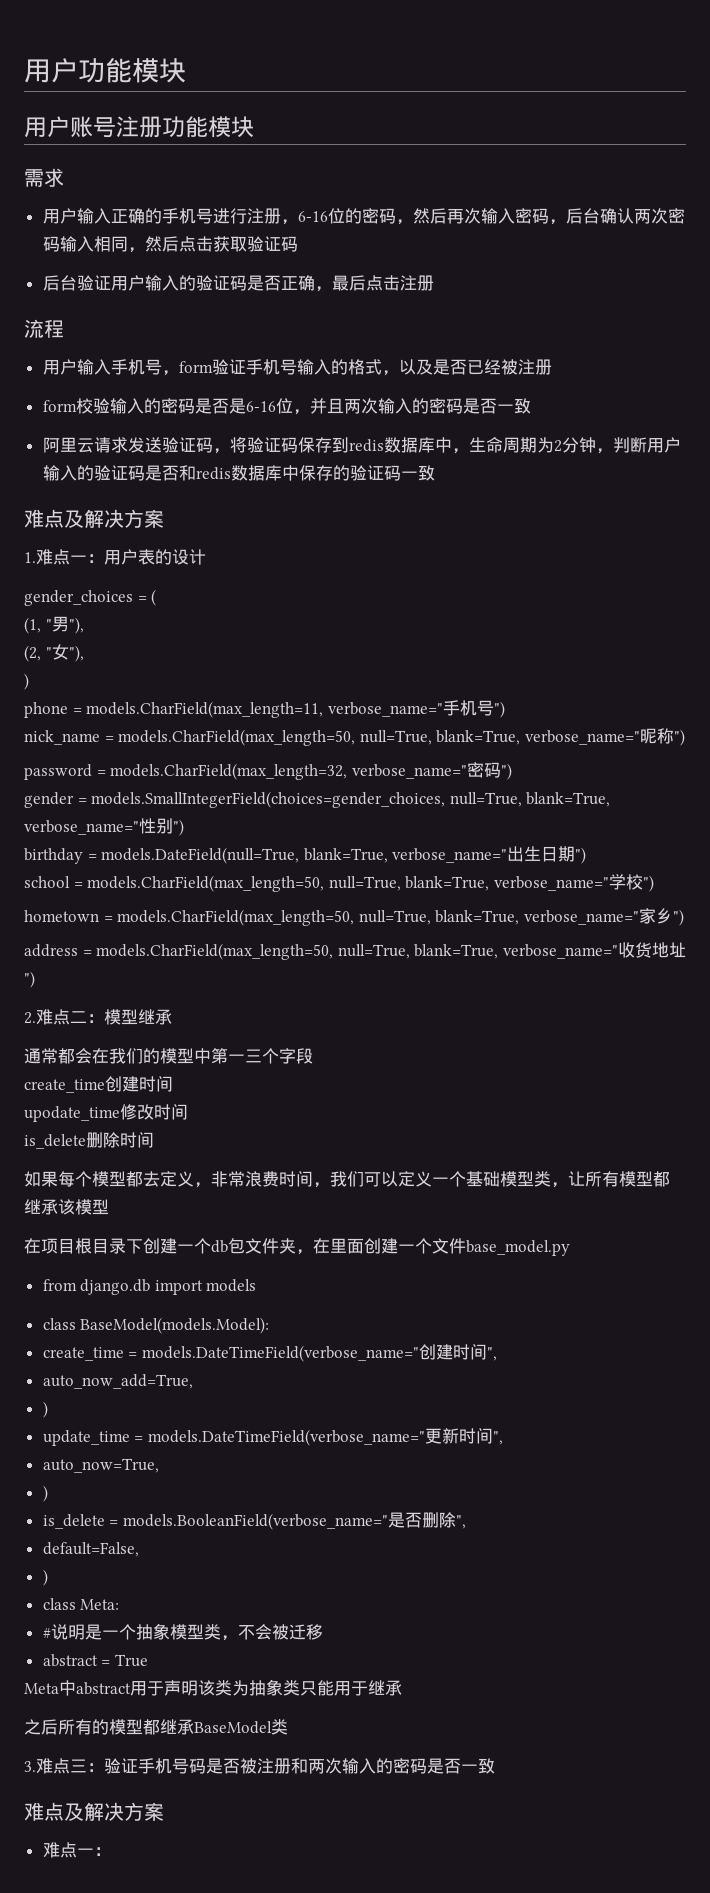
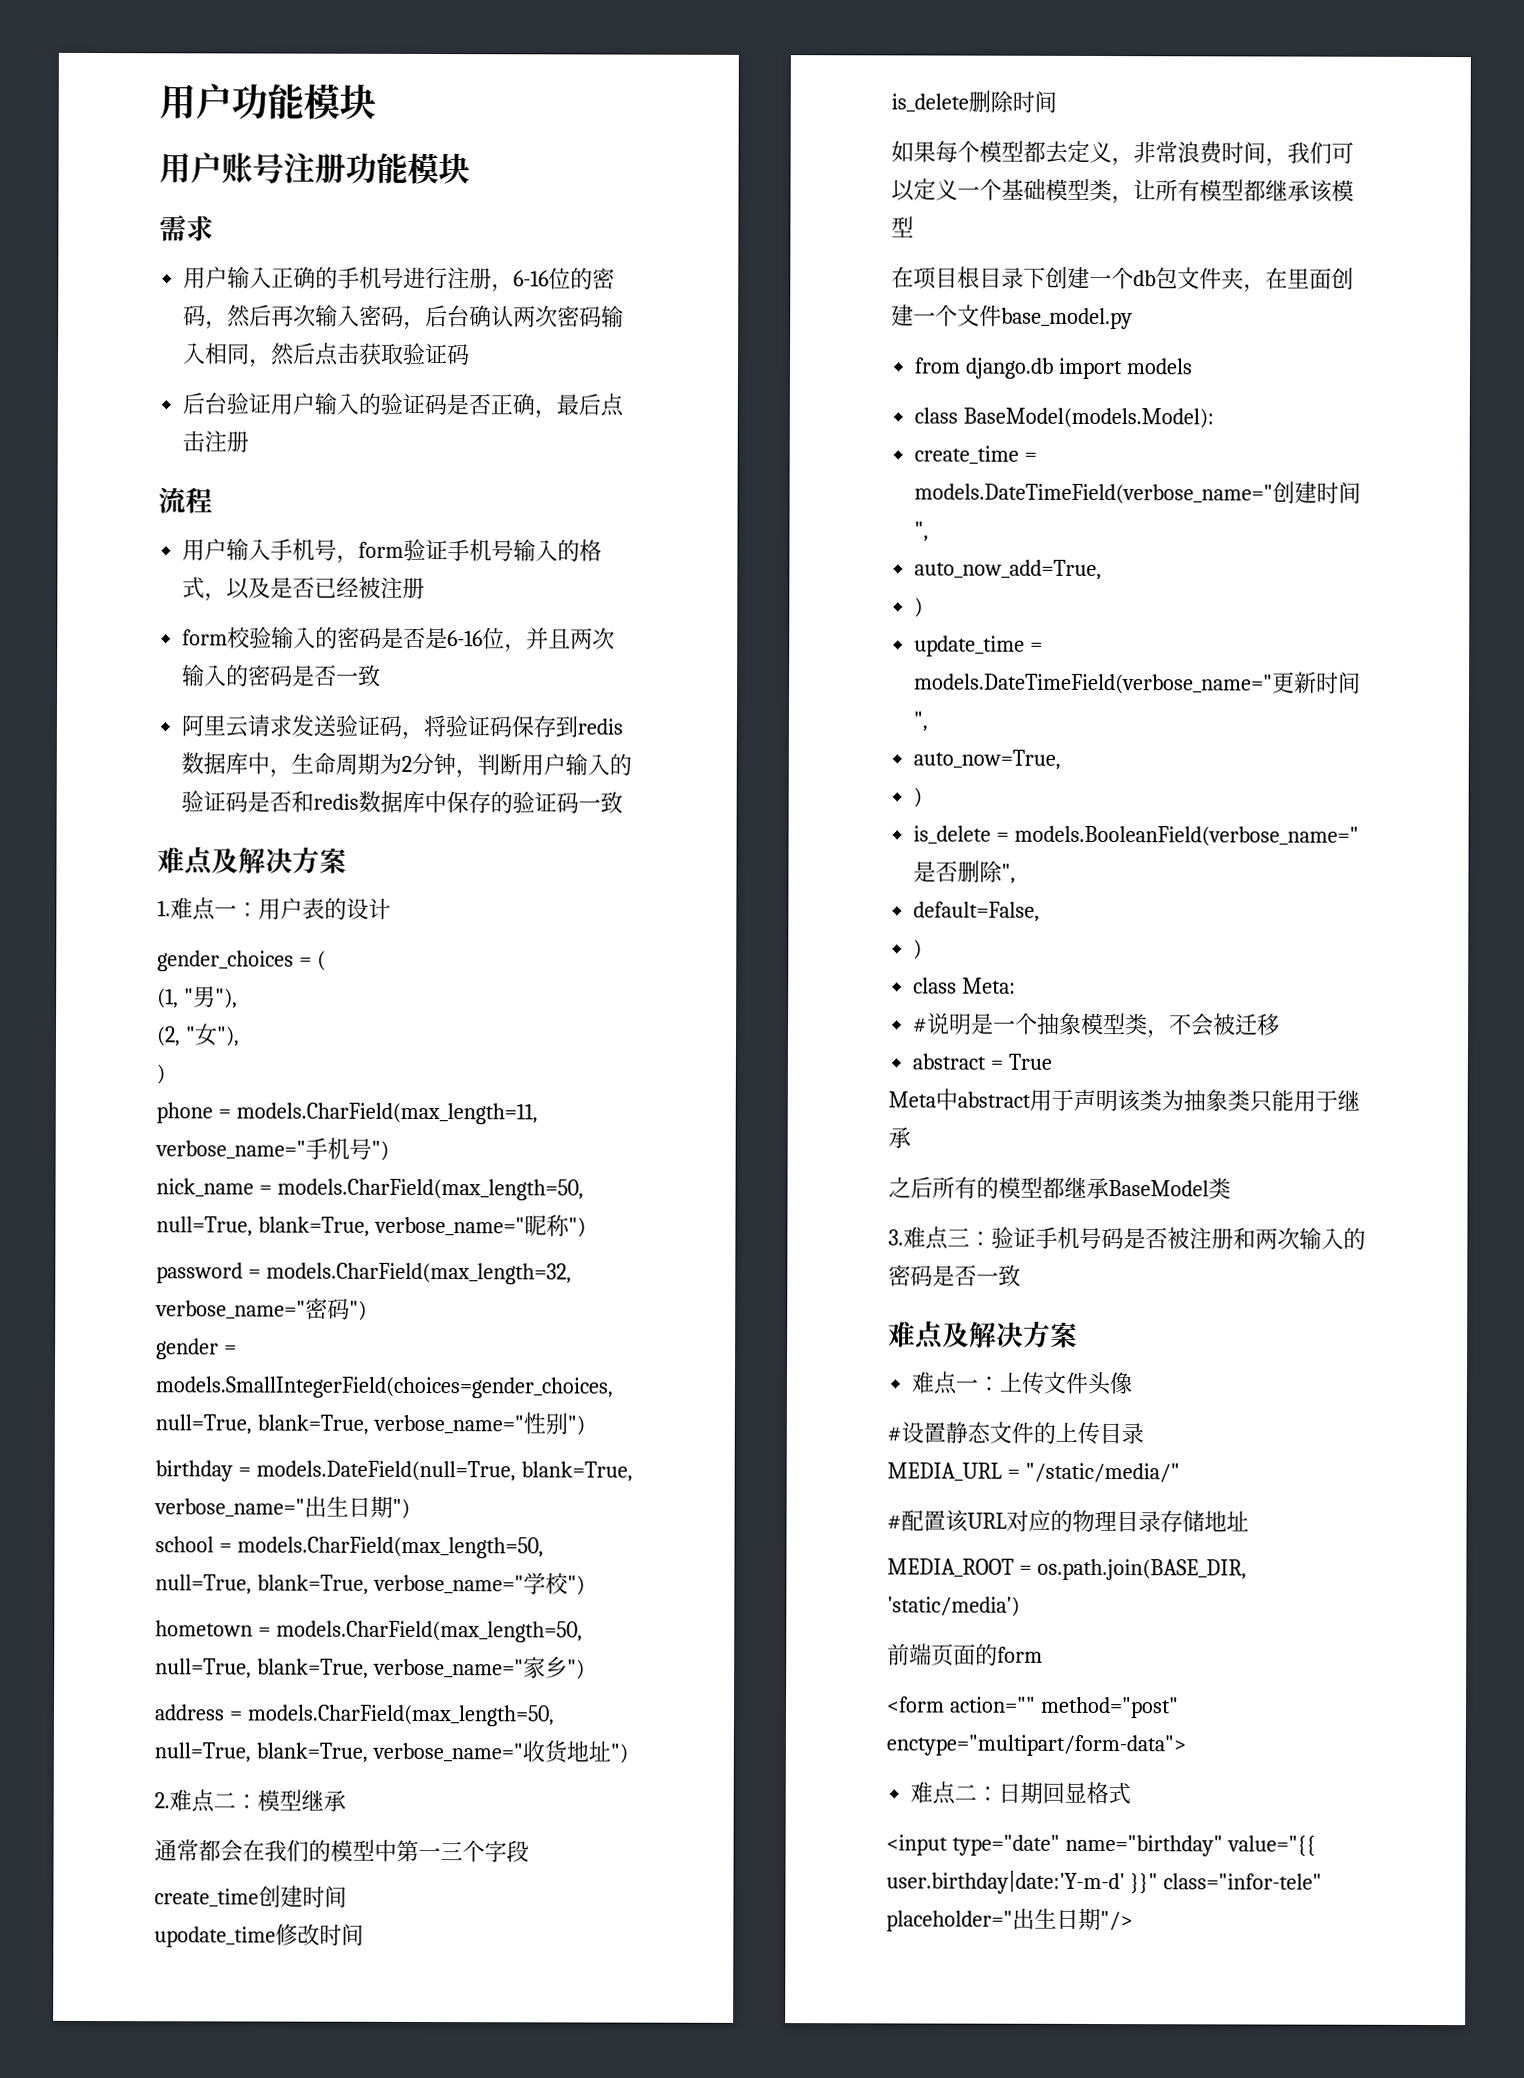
  3.难点三：验证手机号码是否被注册和两次输入的密码是否一致
  难点及解决方案
- 难点一：
+ 难点一：上传文件头像
+ #设置静态文件的上传目录
+ MEDIA_URL = "/static/media/"
+ #配置该URL对应的物理目录存储地址
+ MEDIA_ROOT = os.path.join(BASE_DIR, 'static/media')
+ 前端页面的form
+ <form action="" method="post" enctype="multipart/form-data">
+ 难点二：日期回显格式
+ <input type="date" name="birthday" value="{{ user.birthday|date:'Y-m-d' }}" class="infor-tele" placeholder="出生日期"/>

